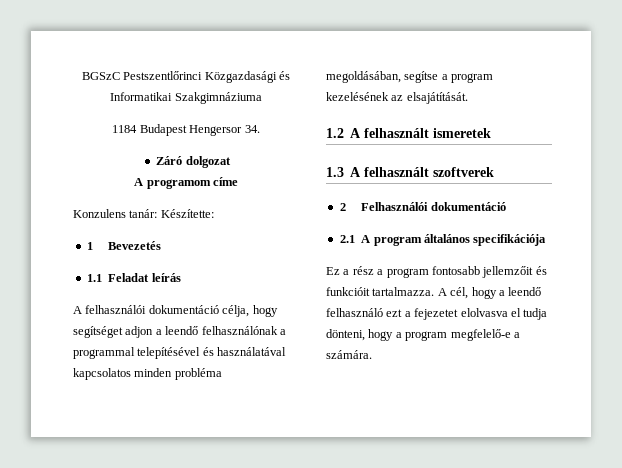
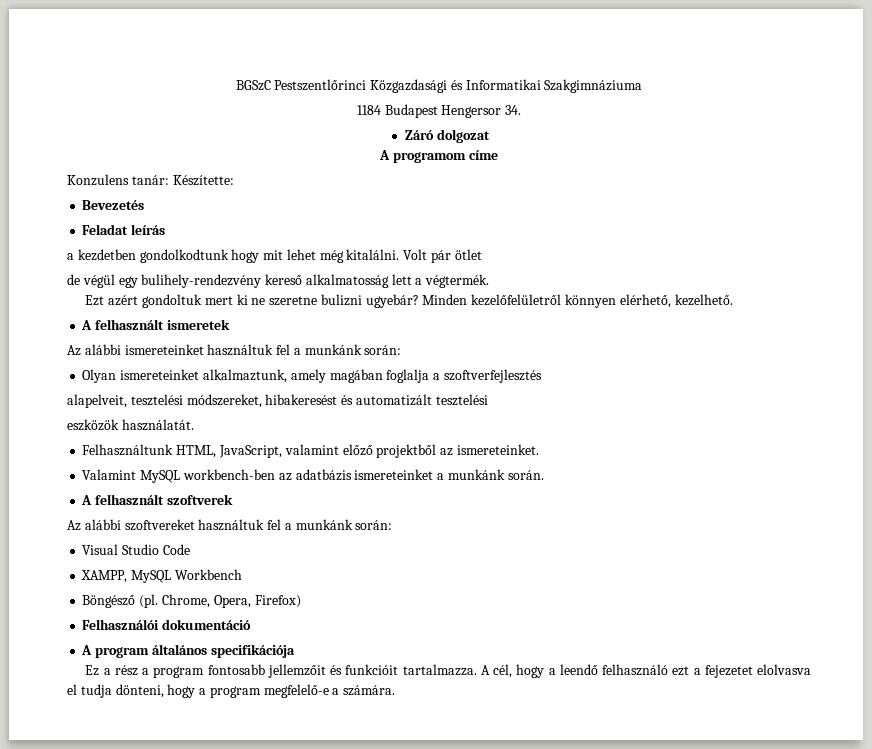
- 1 Bevezetés
+ Bevezetés
- 1.1 Feladat leírás
+ Feladat leírás
- A felhasználói dokumentáció célja, hogy segítséget adjon a leendő felhasználónak a programmal telepítésével és használatával kapcsolatos minden probléma megoldásában, segítse a program kezelésének az elsajátítását.
- 1.2 A felhasznált ismeretek
- 1.3 A felhasznált szoftverek
- 2 Felhasználói dokumentáció
+ a kezdetben gondolkodtunk hogy mit lehet még kitalálni. Volt pár ötlet
+ de végül egy bulihely-rendezvény kereső alkalmatosság lett a végtermék.
+ Ezt azért gondoltuk mert ki ne szeretne bulizni ugyebár? Minden kezelőfelületről könnyen elérhető, kezelhető.
+ A felhasznált ismeretek
+ Az alábbi ismereteinket használtuk fel a munkánk során:
+ Olyan ismereteinket alkalmaztunk, amely magában foglalja a szoftverfejlesztés
+ alapelveit, tesztelési módszereket, hibakeresést és automatizált tesztelési
+ eszközök használatát.
+ Felhasználtunk HTML, JavaScript, valamint előző projektből az ismereteinket.
+ Valamint MySQL workbench-ben az adatbázis ismereteinket a munkánk során.
+ A felhasznált szoftverek
+ Az alábbi szoftvereket használtuk fel a munkánk során:
+ Visual Studio Code
+ XAMPP, MySQL Workbench
+ Böngésző (pl. Chrome, Opera, Firefox)
+ Felhasználói dokumentáció
- 2.1 A program általános specifikációja
+ A program általános specifikációja

